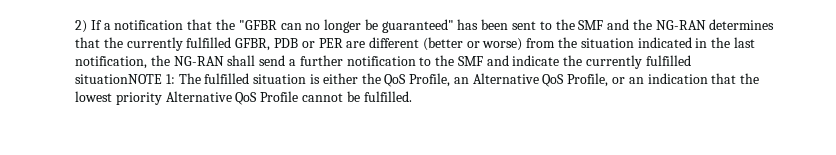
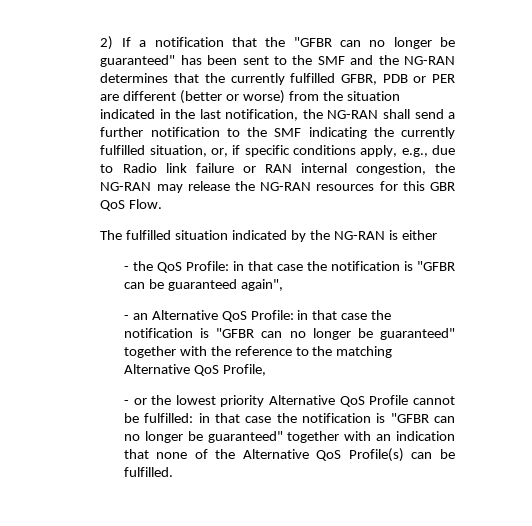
- 2) If a notification that the "GFBR can no longer be guaranteed" has been sent to the SMF and the NG-RAN determines that the currently fulfilled GFBR, PDB or PER are different (better or worse) from the situation indicated in the last notification, the NG-RAN shall send a further notification to the SMF and indicate the currently fulfilled situationNOTE 1: The fulfilled situation is either the QoS Profile, an Alternative QoS Profile, or an indication that the lowest priority Alternative QoS Profile cannot be fulfilled.
+ 2) If a notification that the "GFBR can no longer be guaranteed" has been sent to the SMF and the NG-RAN determines that the currently fulfilled GFBR, PDB or PER are different (better or worse) from the situation indicated in the last notification, the NG-RAN shall send a further notification to the SMF indicating the currently fulfilled situation, or, if specific conditions apply, e.g., due to Radio link failure or RAN internal congestion, the NG-RAN may release the NG-RAN resources for this GBR QoS Flow.
+ The fulfilled situation indicated by the NG-RAN is either
+ - the QoS Profile: in that case the notification is "GFBR can be guaranteed again",
+ - an Alternative QoS Profile: in that case the notification is "GFBR can no longer be guaranteed" together with the reference to the matching Alternative QoS Profile,
+ - or the lowest priority Alternative QoS Profile cannot be fulfilled: in that case the notification is "GFBR can no longer be guaranteed" together with an indication that none of the Alternative QoS Profile(s) can be fulfilled.

